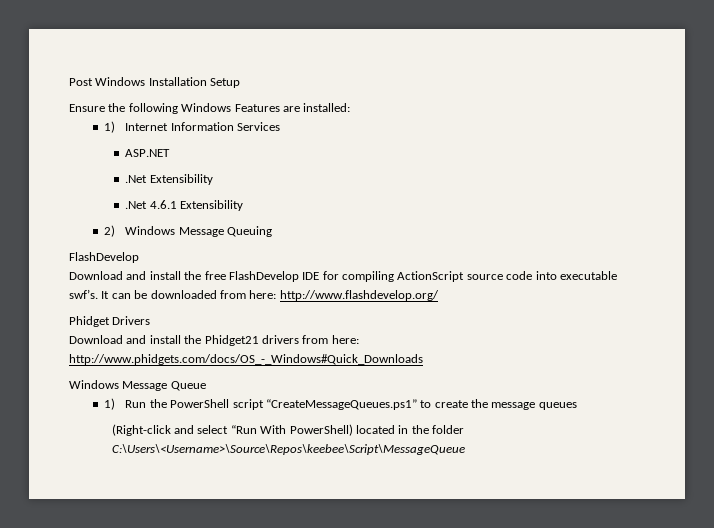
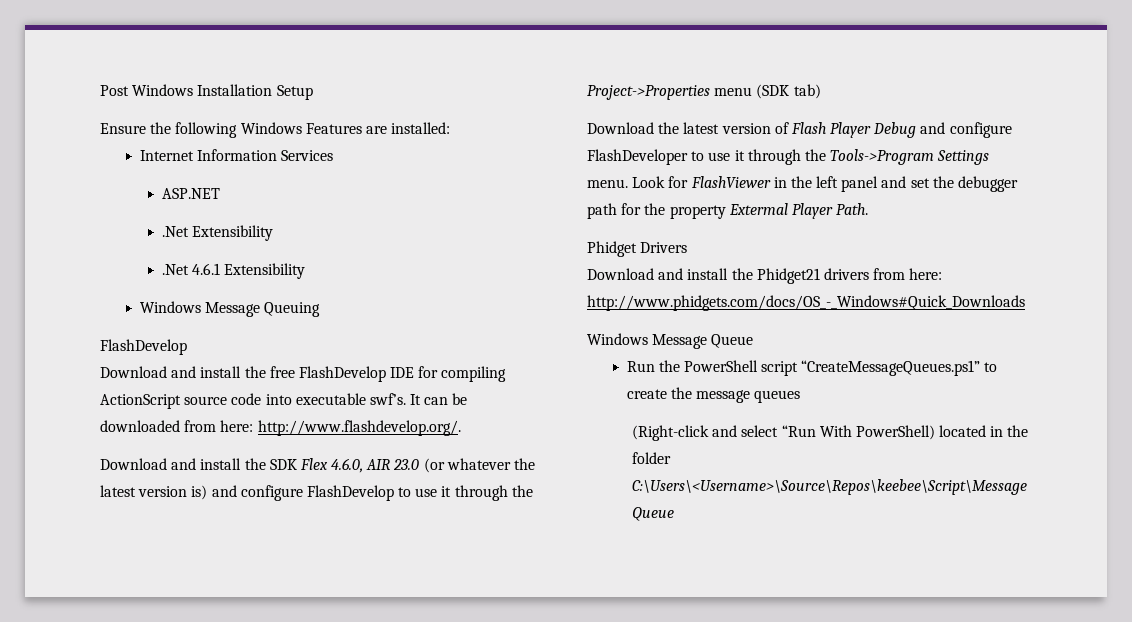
- 1) Internet Information Services
+ Internet Information Services
- 2) Windows Message Queuing
+ Windows Message Queuing
- It can be downloaded from here: http://www.flashdevelop.org/
+ It can be downloaded from here: http://www.flashdevelop.org/.
+ Download and install the SDK Flex 4.6.0, AIR 23.0 (or whatever the latest version is) and configure FlashDevelop to use it through the Project->Properties menu (SDK tab)
+ Download the latest version of Flash Player Debug and configure FlashDeveloper to use it through the Tools->Program Settings menu. Look for FlashViewer in the left panel and set the debugger path for the property Extermal Player Path.
- 1) Run the PowerShell script “CreateMessageQueues.ps1” to create the message queues
+ Run the PowerShell script “CreateMessageQueues.ps1” to create the message queues

